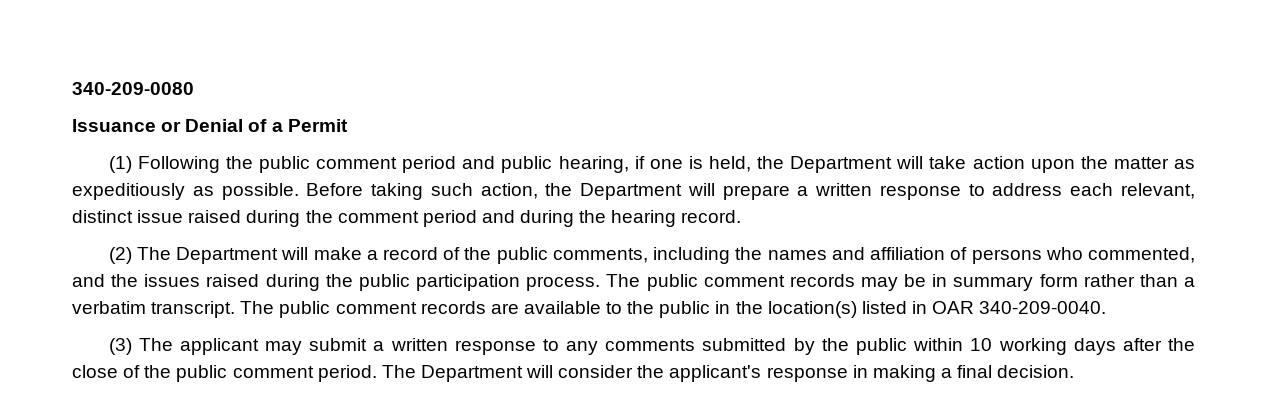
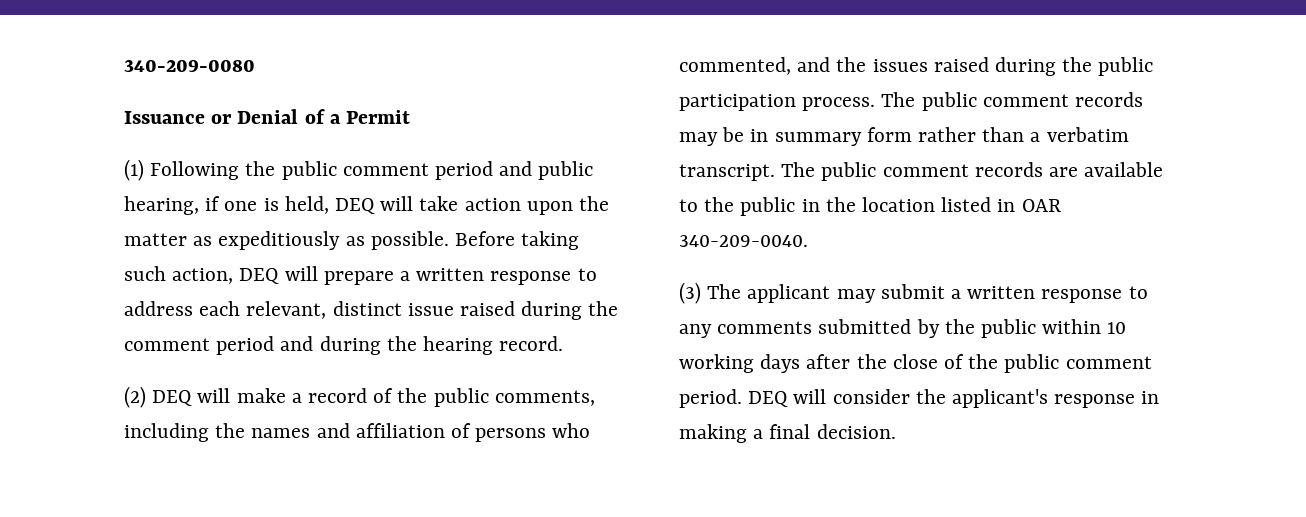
- (1) Following the public comment period and public hearing, if one is held, the Department will take action upon the matter as expeditiously as possible.
+ (1) Following the public comment period and public hearing, if one is held, DEQ will take action upon the matter as expeditiously as possible.
- Before taking such action, the Department will prepare a written response to address each relevant, distinct issue raised during the comment period and during the hearing record.
+ Before taking such action, DEQ will prepare a written response to address each relevant, distinct issue raised during the comment period and during the hearing record.
- (2) The Department will make a record of the public comments, including the names and affiliation of persons who commented, and the issues raised during the public participation process.
+ (2) DEQ will make a record of the public comments, including the names and affiliation of persons who commented, and the issues raised during the public participation process.
- The public comment records are available to the public in the location(s) listed in OAR 340-209-0040.
+ The public comment records are available to the public in the location listed in OAR 340-209-0040.
- The Department will consider the applicant's response in making a final decision.
+ DEQ will consider the applicant's response in making a final decision.

